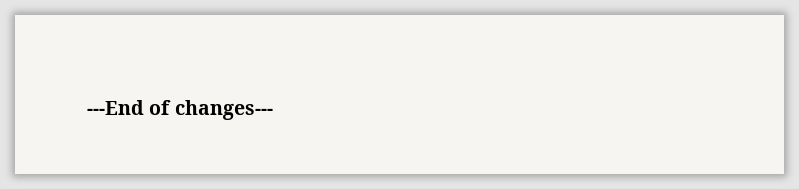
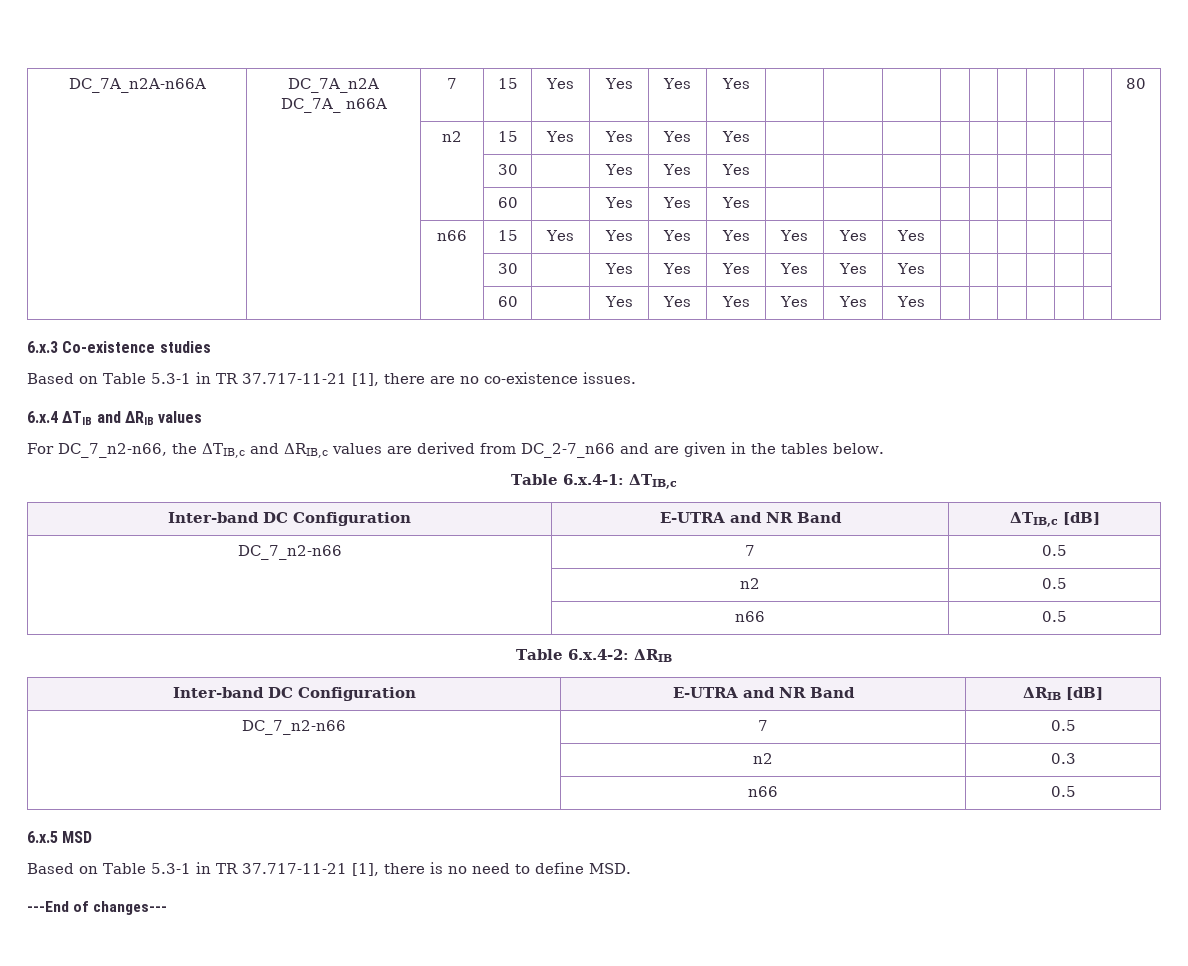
+ DC_7A_n2A-n66A | DC_7A_n2A
+ DC_7A_ n66A | 7 | 15 | Yes | Yes | Yes | Yes | | | | | | | | | | 80
+ | | n2 | 15 | Yes | Yes | Yes | Yes | | | | | | | | | |
+ | | | 30 | | Yes | Yes | Yes | | | | | | | | | |
+ | | | 60 | | Yes | Yes | Yes | | | | | | | | | |
+ | | n66 | 15 | Yes | Yes | Yes | Yes | Yes | Yes | Yes | | | | | | |
+ | | | 30 | | Yes | Yes | Yes | Yes | Yes | Yes | | | | | | |
+ | | | 60 | | Yes | Yes | Yes | Yes | Yes | Yes | | | | | | |
+ 6.x.3 Co-existence studies
+ Based on Table 5.3-1 in TR 37.717-11-21 [1], there are no co-existence issues.
+ 6.x.4 ∆TIB and ∆RIB values
+ For DC_7_n2-n66, the ΔTIB,c and ΔRIB,c values are derived from DC_2-7_n66 and are given in the tables below.
+ Table 6.x.4-1: ΔTIB,c
+ Inter-band DC Configuration | E-UTRA and NR Band | ΔTIB,c [dB]
+ DC_7_n2-n66 | 7 | 0.5
+ | n2 | 0.5
+ | n66 | 0.5
+ Table 6.x.4-2: ΔRIB
+ Inter-band DC Configuration | E-UTRA and NR Band | ΔRIB [dB]
+ DC_7_n2-n66 | 7 | 0.5
+ | n2 | 0.3
+ | n66 | 0.5
+ 6.x.5 MSD
+ Based on Table 5.3-1 in TR 37.717-11-21 [1], there is no need to define MSD.

